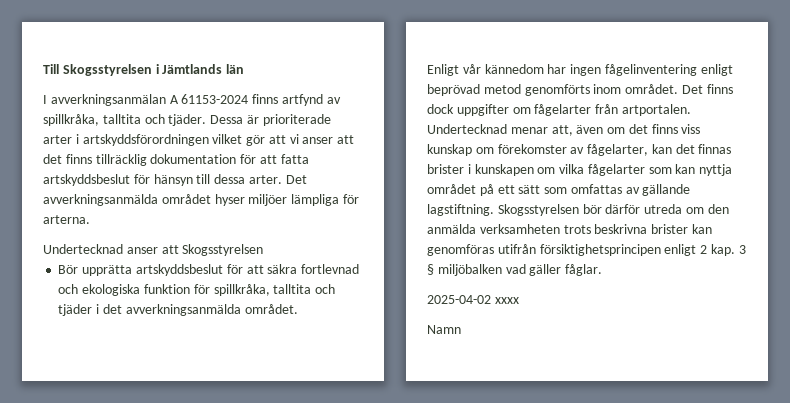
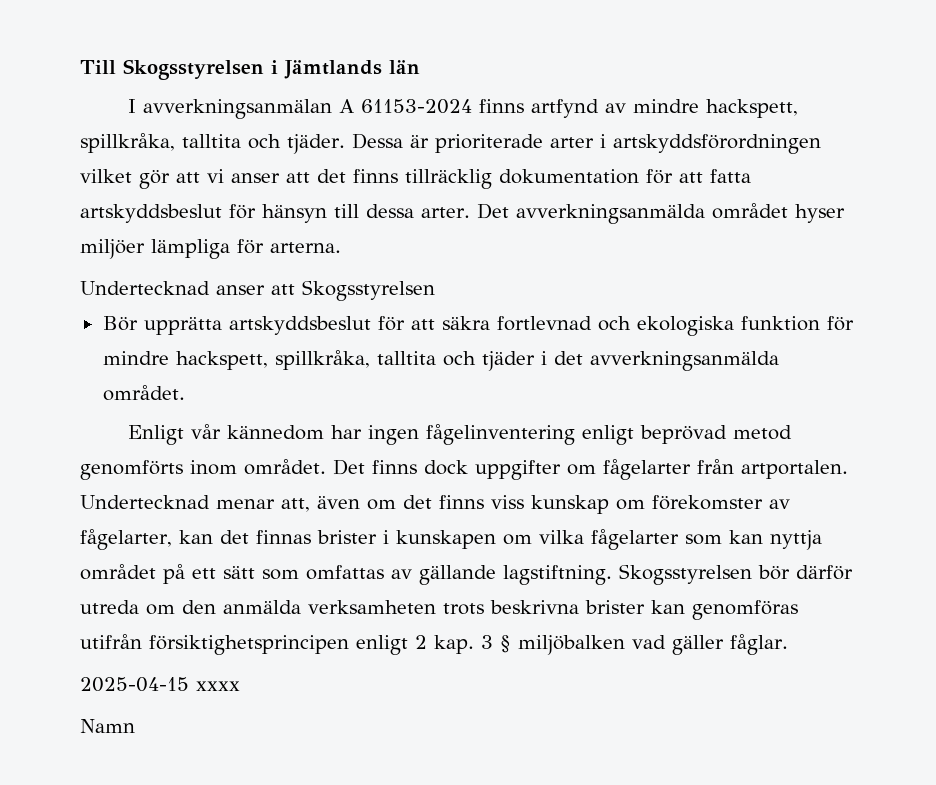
- I avverkningsanmälan A 61153-2024 finns artfynd av spillkråka, talltita och tjäder.
+ I avverkningsanmälan A 61153-2024 finns artfynd av mindre hackspett, spillkråka, talltita och tjäder.
- Bör upprätta artskyddsbeslut för att säkra fortlevnad och ekologiska funktion för spillkråka, talltita och tjäder i det avverkningsanmälda området.
+ Bör upprätta artskyddsbeslut för att säkra fortlevnad och ekologiska funktion för mindre hackspett, spillkråka, talltita och tjäder i det avverkningsanmälda området.
- 2025-04-02 xxxx
+ 2025-04-15 xxxx

